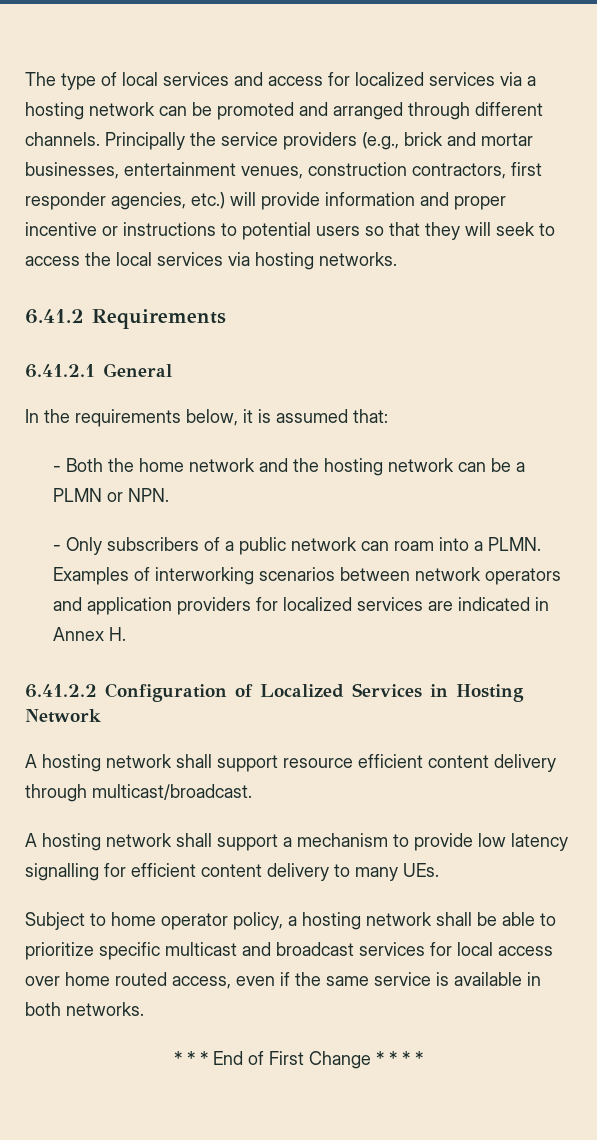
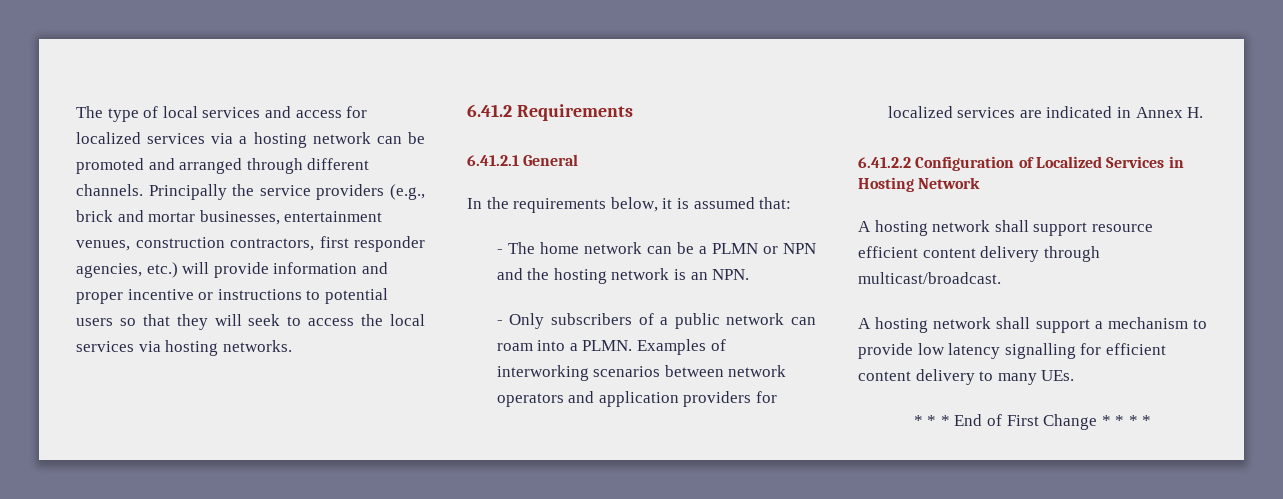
- - Both the home network and the hosting network can be a PLMN or NPN.
+ - The home network can be a PLMN or NPN and the hosting network is an NPN.
- Subject to home operator policy, a hosting network shall be able to prioritize specific multicast and broadcast services for local access over home routed access, even if the same service is available in both networks.

